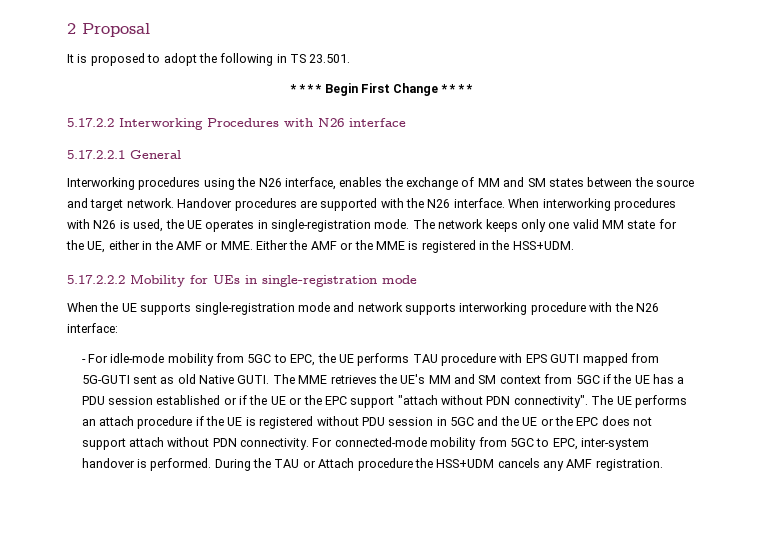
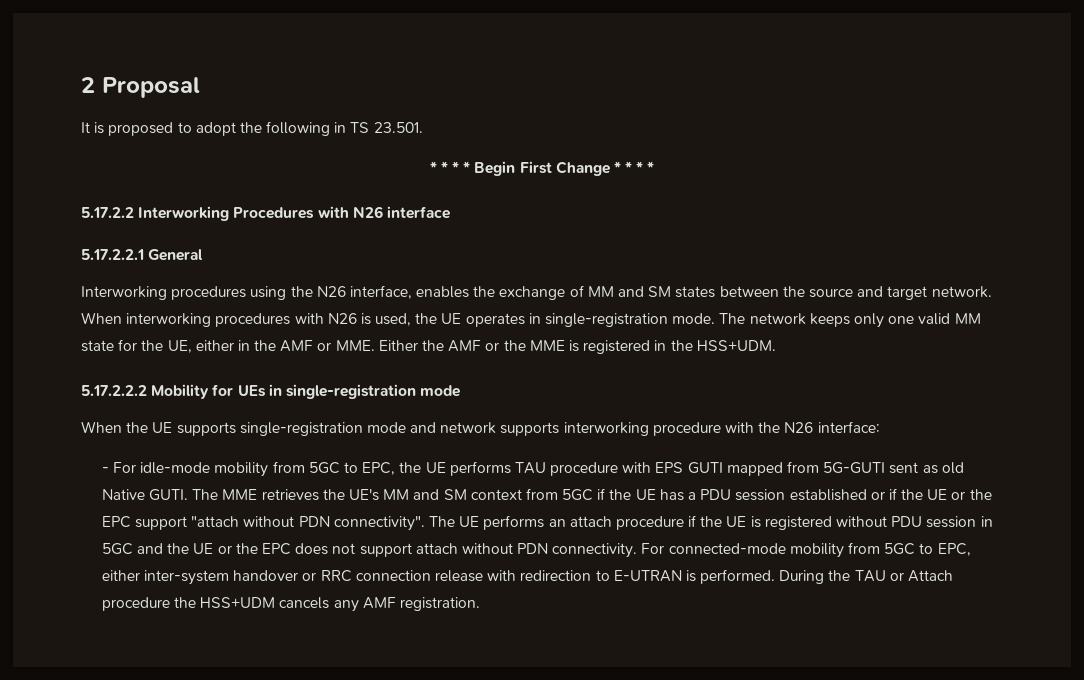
- Handover procedures are supported with the N26 interface.
- For connected-mode mobility from 5GC to EPC, inter-system handover is performed.
+ For connected-mode mobility from 5GC to EPC, either inter-system handover or RRC connection release with redirection to E-UTRAN is performed.

